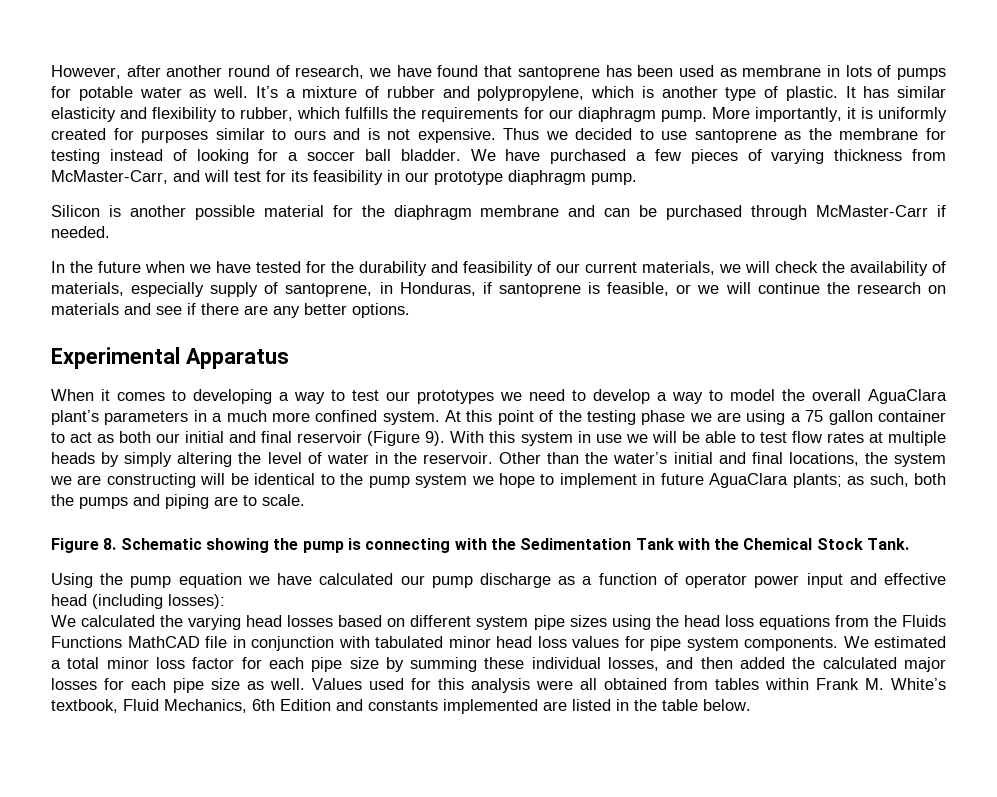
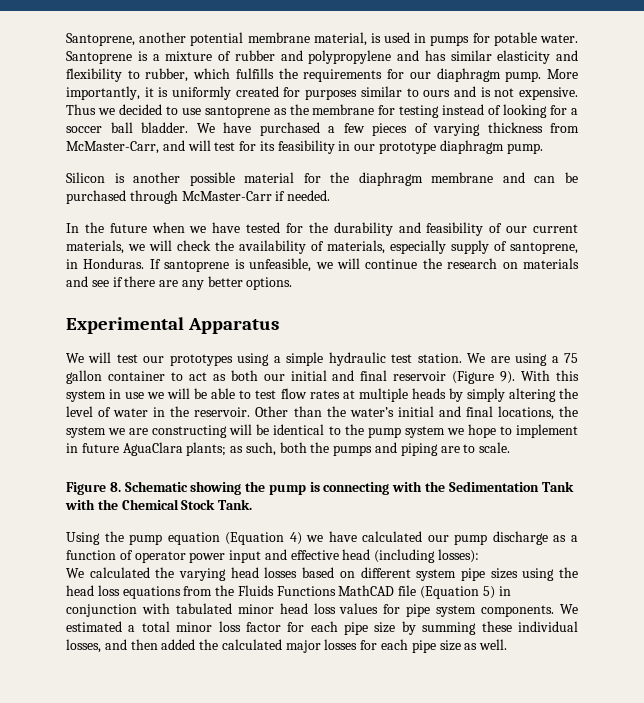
- However, after another round of research, we have found that santoprene has been used as membrane in lots of pumps for potable water as well. It’s a mixture of rubber and polypropylene, which is another type of plastic. It has similar elasticity and flexibility to rubber, which fulfills the requirements for our diaphragm pump.
+ Santoprene, another potential membrane material, is used in pumps for potable water. Santoprene is a mixture of rubber and polypropylene and has similar elasticity and flexibility to rubber, which fulfills the requirements for our diaphragm pump.
- In the future when we have tested for the durability and feasibility of our current materials, we will check the availability of materials, especially supply of santoprene, in Honduras, if santoprene is feasible, or we will continue the research on materials and see if there are any better options.
+ In the future when we have tested for the durability and feasibility of our current materials, we will check the availability of materials, especially supply of santoprene, in Honduras. If santoprene is unfeasible, we will continue the research on materials and see if there are any better options.
- When it comes to developing a way to test our prototypes we need to develop a way to model the overall AguaClara plant’s parameters in a much more confined system. At this point of the testing phase we are using a 75 gallon container to act as both our initial and final reservoir (Figure 9).
+ We will test our prototypes using a simple hydraulic test station. We are using a 75 gallon container to act as both our initial and final reservoir (Figure 9).
- Using the pump equation we have calculated our pump discharge as a function of operator power input and effective head (including losses):
+ Using the pump equation (Equation 4) we have calculated our pump discharge as a function of operator power input and effective head (including losses):
- We calculated the varying head losses based on different system pipe sizes using the head loss equations from the Fluids Functions MathCAD file in conjunction with tabulated minor head loss values for pipe system components.
+ We calculated the varying head losses based on different system pipe sizes using the head loss equations from the Fluids Functions MathCAD file (Equation 5) in conjunction with tabulated minor head loss values for pipe system components.
- Values used for this analysis were all obtained from tables within Frank M. White’s textbook, Fluid Mechanics, 6th Edition and constants implemented are listed in the table below.

